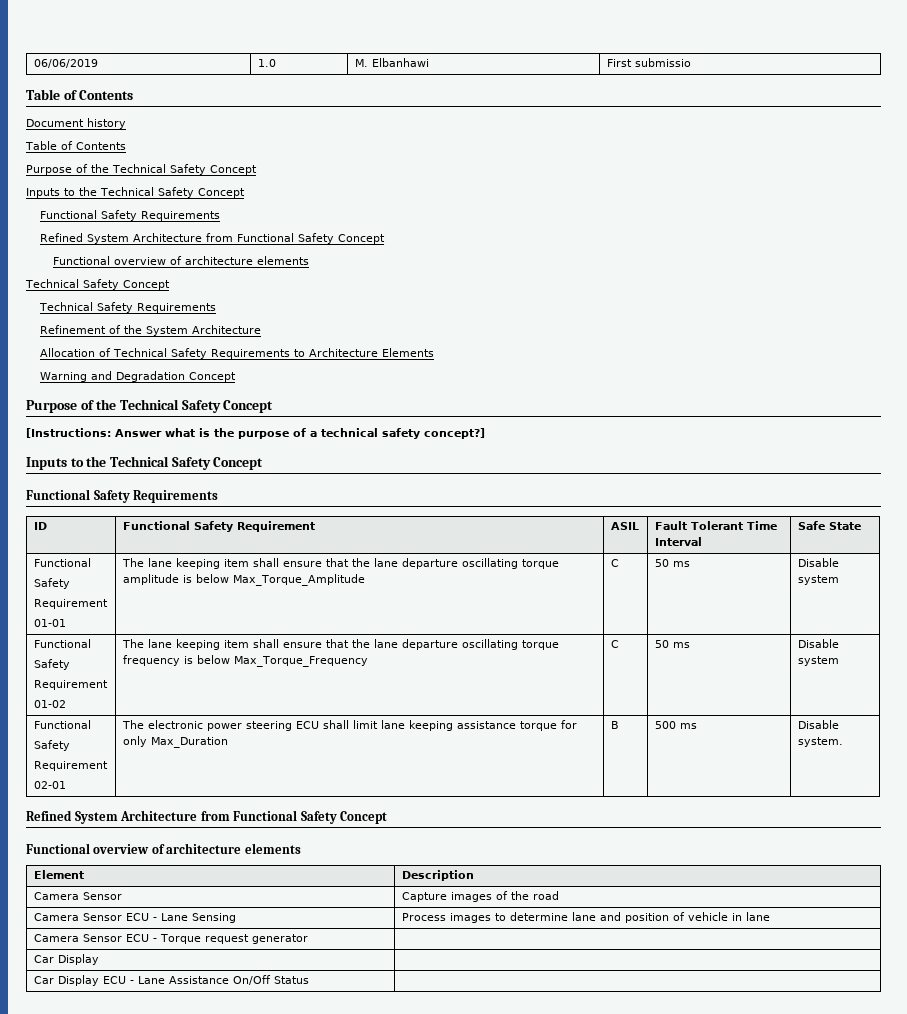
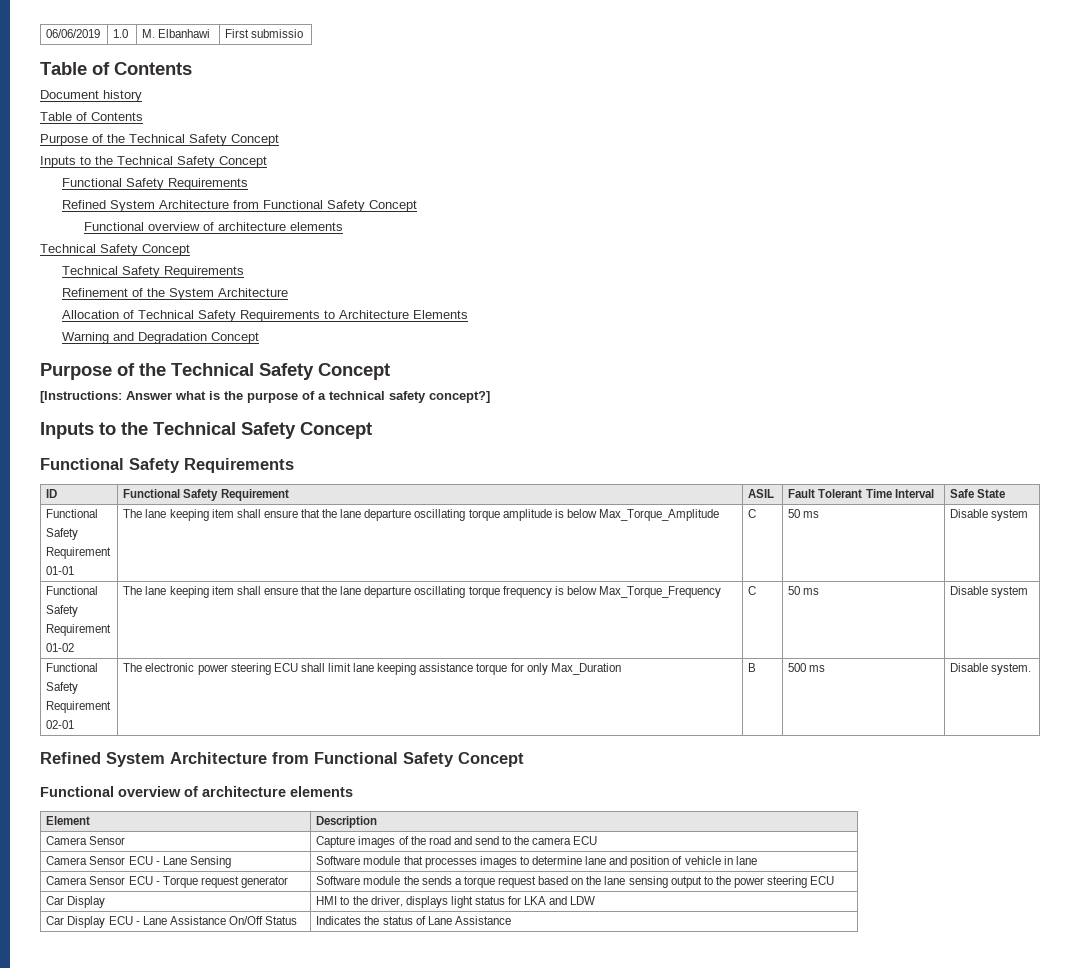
- Camera Sensor | Capture images of the road
+ Camera Sensor | Capture images of the road and send to the camera ECU
- Camera Sensor ECU - Lane Sensing | Process images to determine lane and position of vehicle in lane
+ Camera Sensor ECU - Lane Sensing | Software module that processes images to determine lane and position of vehicle in lane
- Camera Sensor ECU - Torque request generator |
- Car Display |
+ Camera Sensor ECU - Torque request generator | Software module the sends a torque request based on the lane sensing output to the power steering ECU
+ Car Display | HMI to the driver, displays light status for LKA and LDW
- Car Display ECU - Lane Assistance On/Off Status |
+ Car Display ECU - Lane Assistance On/Off Status | Indicates the status of Lane Assistance

